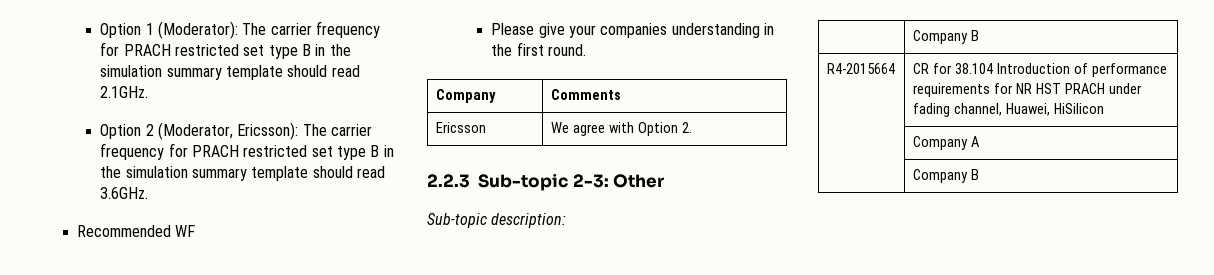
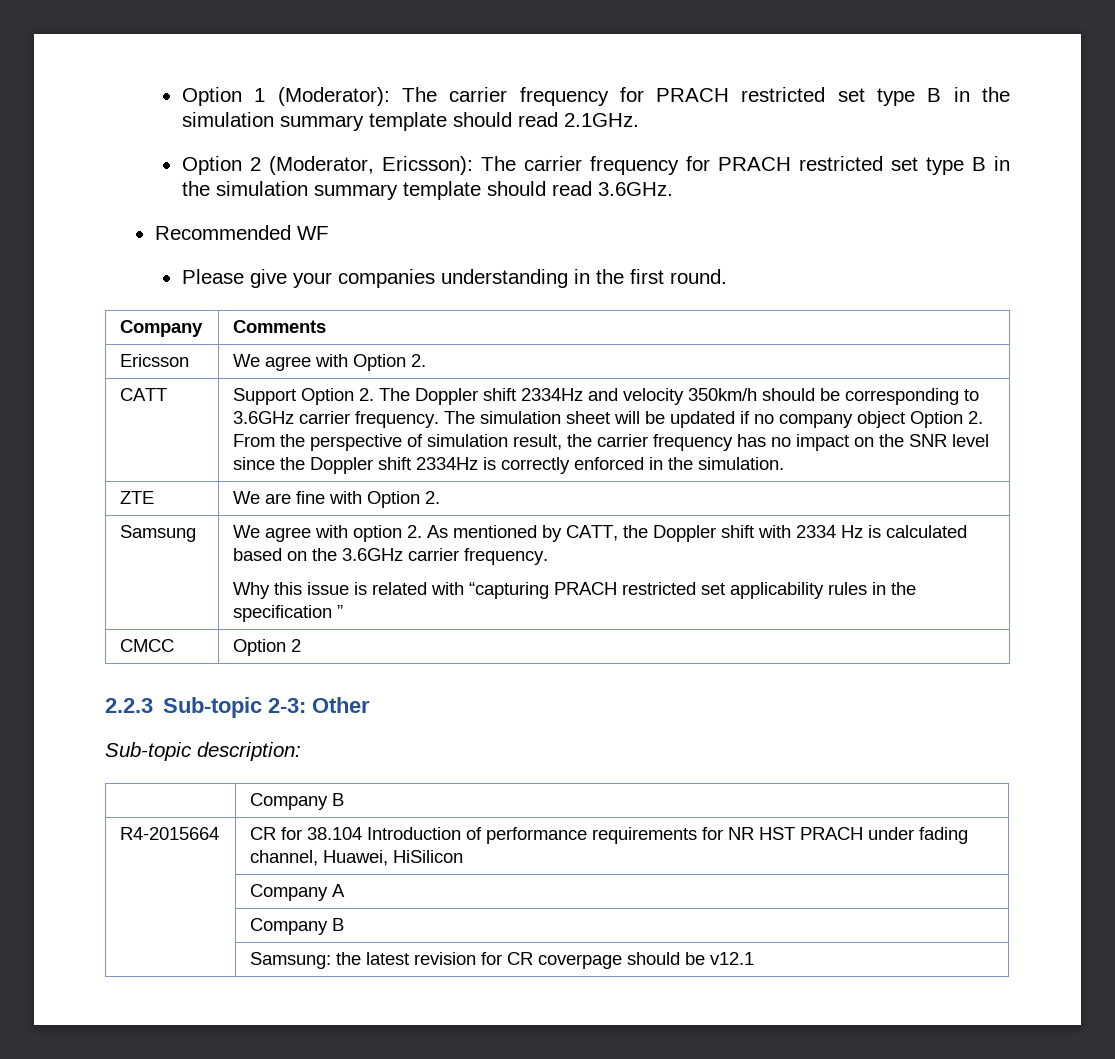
+ CATT | Support Option 2. The Doppler shift 2334Hz and velocity 350km/h should be corresponding to 3.6GHz carrier frequency. The simulation sheet will be updated if no company object Option 2. From the perspective of simulation result, the carrier frequency has no impact on the SNR level since the Doppler shift 2334Hz is correctly enforced in the simulation.
+ ZTE | We are fine with Option 2.
+ Samsung | We agree with option 2. As mentioned by CATT, the Doppler shift with 2334 Hz is calculated based on the 3.6GHz carrier frequency.
+ Why this issue is related with “capturing PRACH restricted set applicability rules in the specification ”
+ CMCC | Option 2
+ | Samsung: the latest revision for CR coverpage should be v12.1

